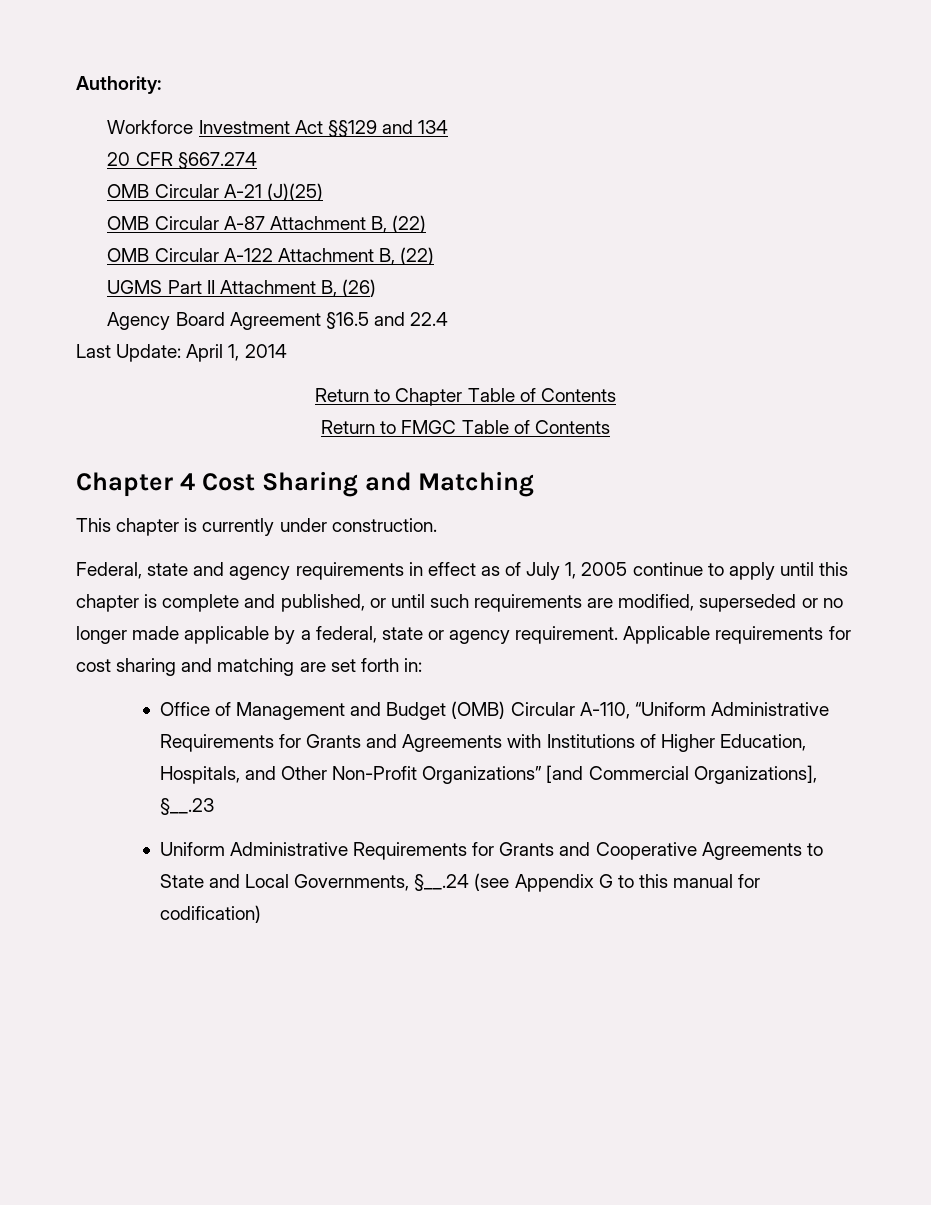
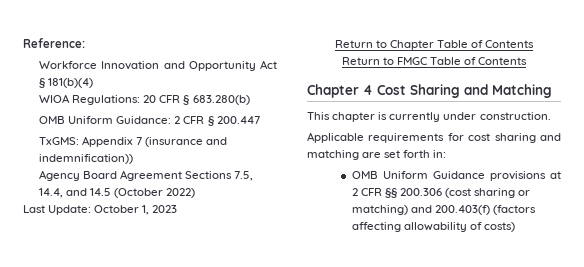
- Authority:
+ Reference:
- Workforce Investment Act §§129 and 134
- 20 CFR §667.274
- OMB Circular A-21 (J)(25)
- OMB Circular A-87 Attachment B, (22)
- OMB Circular A-122 Attachment B, (22)
- UGMS Part II Attachment B, (26)
- Agency Board Agreement §16.5 and 22.4
+ Workforce Innovation and Opportunity Act § 181(b)(4)
+ WIOA Regulations: 20 CFR § 683.280(b)
+ OMB Uniform Guidance: 2 CFR § 200.447
+ TxGMS: Appendix 7 (insurance and indemnification))
+ Agency Board Agreement Sections 7.5, 14.4, and 14.5 (October 2022)
- Last Update: April 1, 2014
+ Last Update: October 1, 2023
- Federal, state and agency requirements in effect as of July 1, 2005 continue to apply until this chapter is complete and published, or until such requirements are modified, superseded or no longer made applicable by a federal, state or agency requirement.
- Office of Management and Budget (OMB) Circular A-110, “Uniform Administrative Requirements for Grants and Agreements with Institutions of Higher Education, Hospitals, and Other Non-Profit Organizations” [and Commercial Organizations], §__.23
- Uniform Administrative Requirements for Grants and Cooperative Agreements to State and Local Governments, §__.24 (see Appendix G to this manual for codification)
+ OMB Uniform Guidance provisions at 2 CFR §§ 200.306 (cost sharing or matching) and 200.403(f) (factors affecting allowability of costs)

